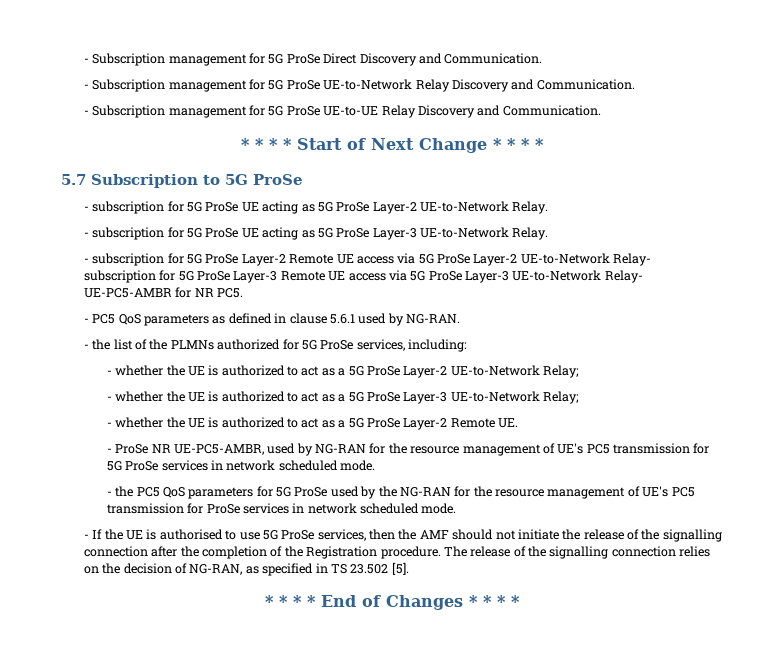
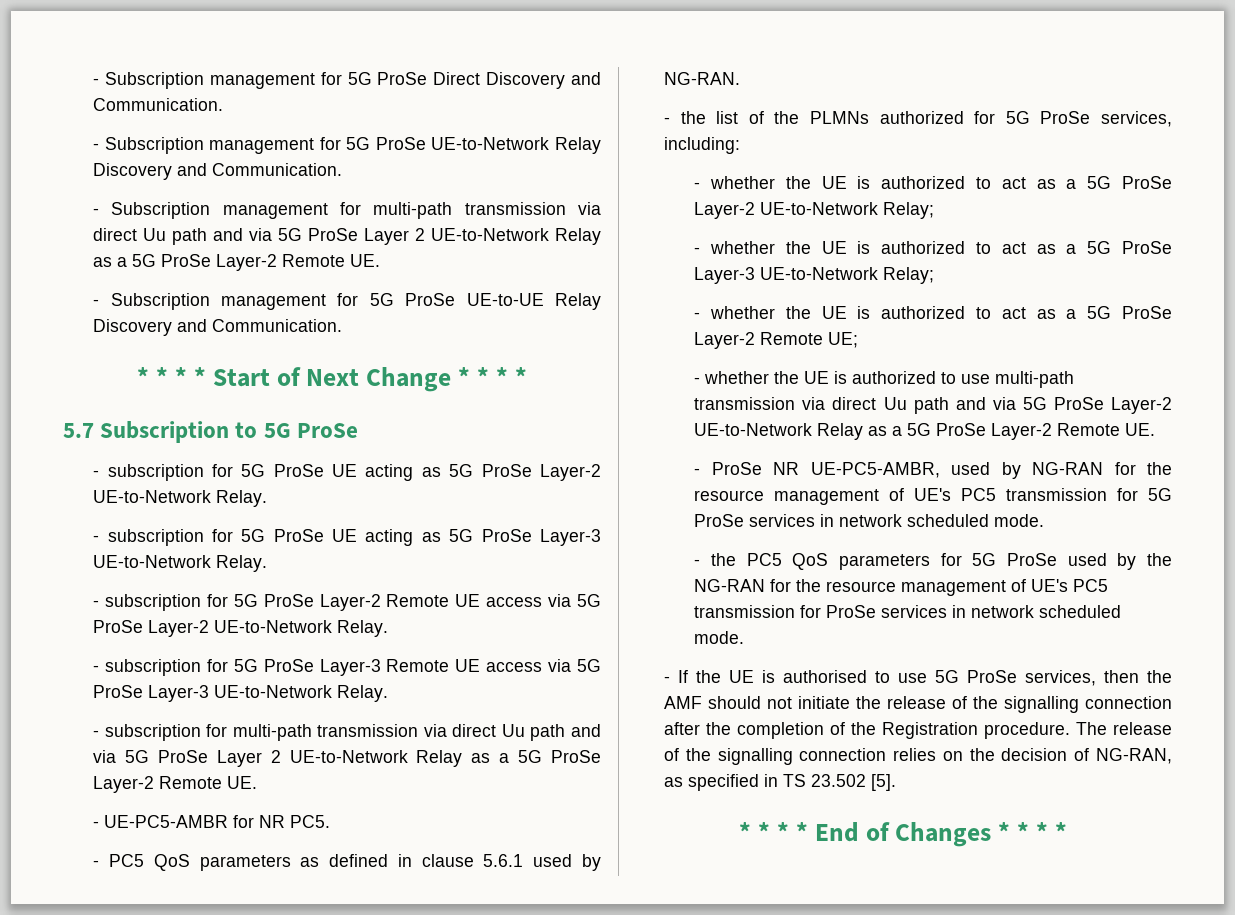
+ - Subscription management for multi-path transmission via direct Uu path and via 5G ProSe Layer 2 UE-to-Network Relay as a 5G ProSe Layer-2 Remote UE.
- - subscription for 5G ProSe Layer-2 Remote UE access via 5G ProSe Layer-2 UE-to-Network Relay- subscription for 5G ProSe Layer-3 Remote UE access via 5G ProSe Layer-3 UE-to-Network Relay- UE-PC5-AMBR for NR PC5.
+ - subscription for 5G ProSe Layer-2 Remote UE access via 5G ProSe Layer-2 UE-to-Network Relay.
+ - subscription for 5G ProSe Layer-3 Remote UE access via 5G ProSe Layer-3 UE-to-Network Relay.
+ - subscription for multi-path transmission via direct Uu path and via 5G ProSe Layer 2 UE-to-Network Relay as a 5G ProSe Layer-2 Remote UE.
+ - UE-PC5-AMBR for NR PC5.
- - whether the UE is authorized to act as a 5G ProSe Layer-2 Remote UE.
+ - whether the UE is authorized to act as a 5G ProSe Layer-2 Remote UE;
+ - whether the UE is authorized to use multi-path transmission via direct Uu path and via 5G ProSe Layer-2 UE-to-Network Relay as a 5G ProSe Layer-2 Remote UE.

